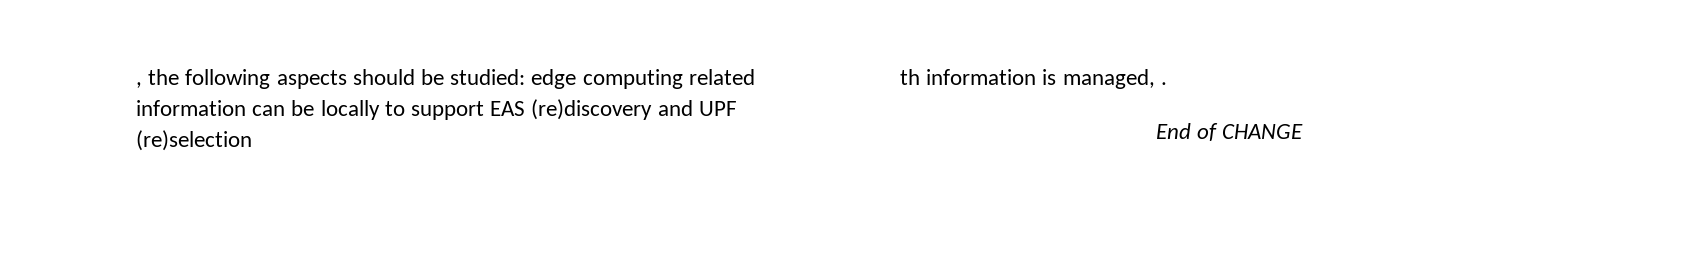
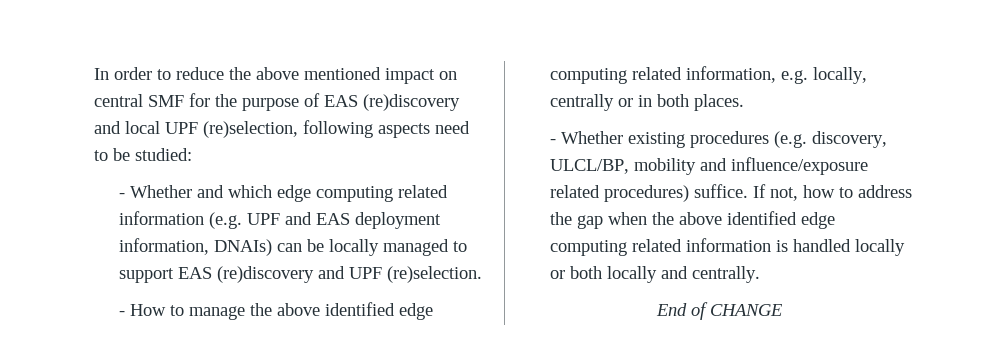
- , the following aspects should be studied: edge computing related information can be locally to support EAS (re)discovery and UPF (re)selection
- th information is managed, .
+ In order to reduce the above mentioned impact on central SMF for the purpose of EAS (re)discovery and local UPF (re)selection, following aspects need to be studied:
+ - Whether and which edge computing related information (e.g. UPF and EAS deployment information, DNAIs) can be locally managed to support EAS (re)discovery and UPF (re)selection.
+ - How to manage the above identified edge computing related information, e.g. locally, centrally or in both places.
+ - Whether existing procedures (e.g. discovery, ULCL/BP, mobility and influence/exposure related procedures) suffice. If not, how to address the gap when the above identified edge computing related information is handled locally or both locally and centrally.

